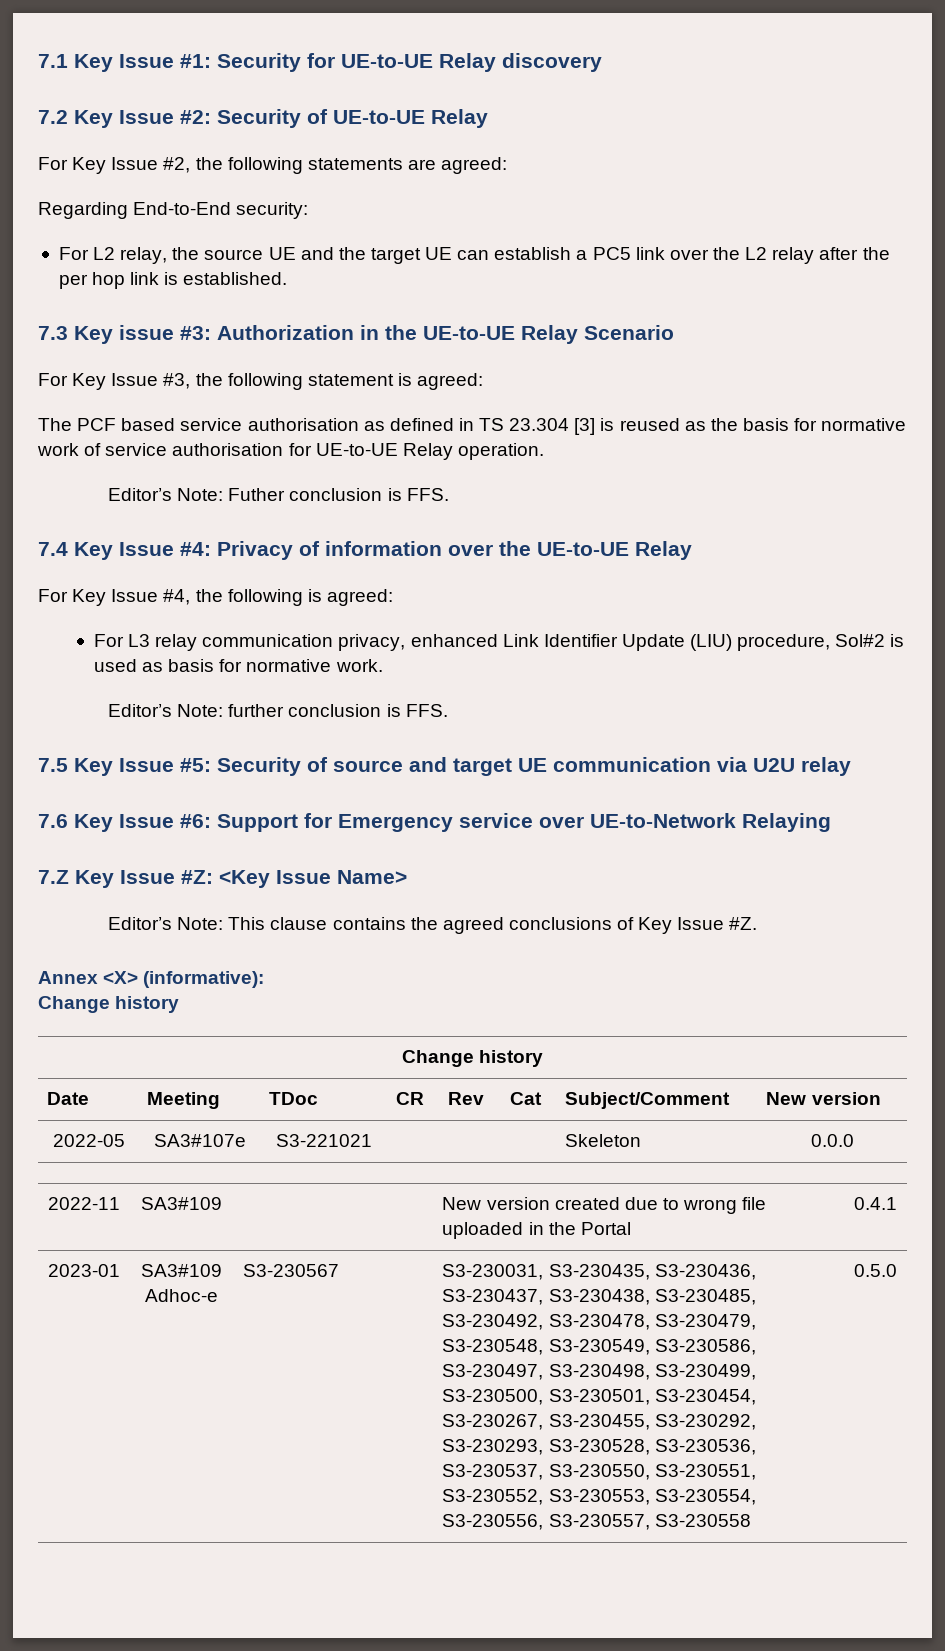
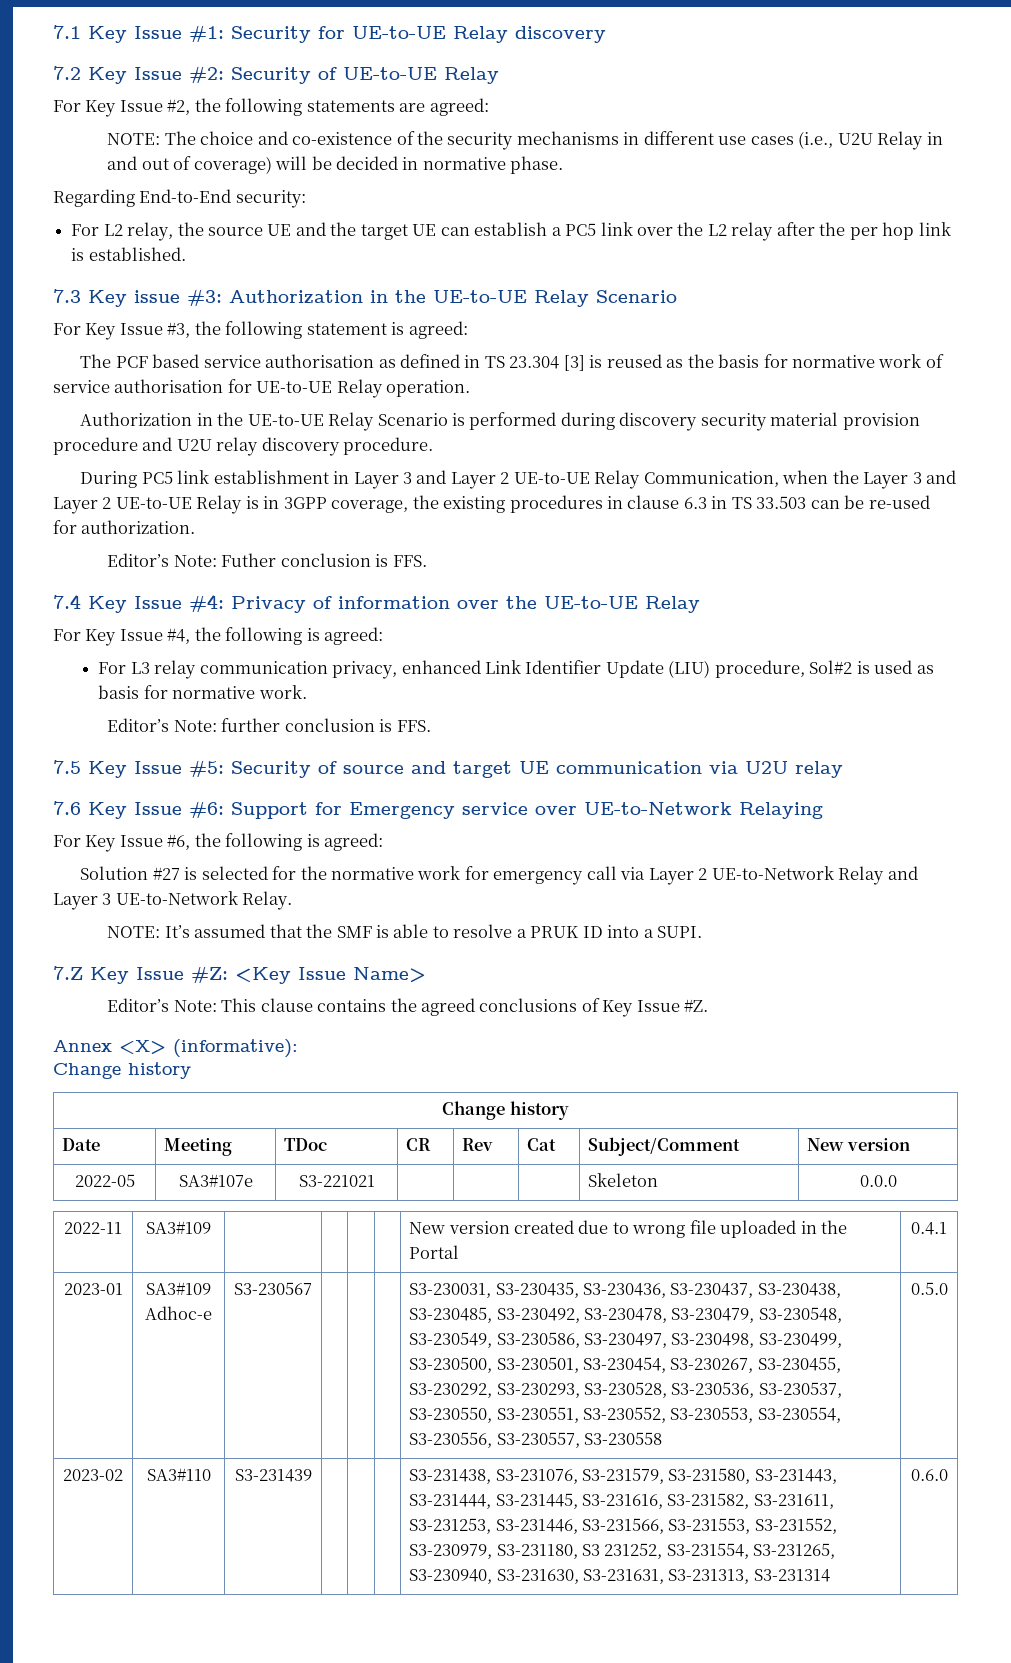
+ NOTE: The choice and co-existence of the security mechanisms in different use cases (i.e., U2U Relay in and out of coverage) will be decided in normative phase.
+ Authorization in the UE-to-UE Relay Scenario is performed during discovery security material provision procedure and U2U relay discovery procedure.
+ During PC5 link establishment in Layer 3 and Layer 2 UE-to-UE Relay Communication, when the Layer 3 and Layer 2 UE-to-UE Relay is in 3GPP coverage, the existing procedures in clause 6.3 in TS 33.503 can be re-used for authorization.
+ For Key Issue #6, the following is agreed:
+ Solution #27 is selected for the normative work for emergency call via Layer 2 UE-to-Network Relay and Layer 3 UE-to-Network Relay.
+ NOTE: It’s assumed that the SMF is able to resolve a PRUK ID into a SUPI.
+ 2023-02 | SA3#110 | S3-231439 | | | | S3-231438, S3-231076, S3-231579, S3-231580, S3-231443, S3-231444, S3-231445, S3-231616, S3-231582, S3-231611, S3-231253, S3-231446, S3-231566, S3-231553, S3-231552, S3-230979, S3-231180, S3 231252, S3-231554, S3-231265, S3-230940, S3-231630, S3-231631, S3-231313, S3-231314 | 0.6.0

